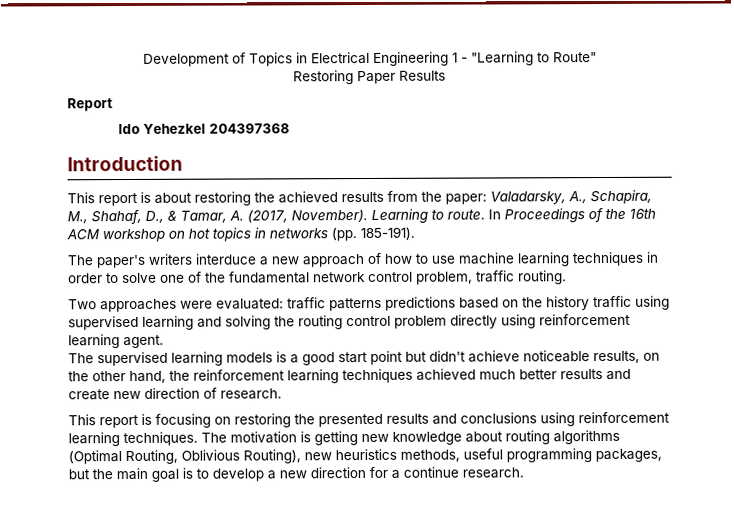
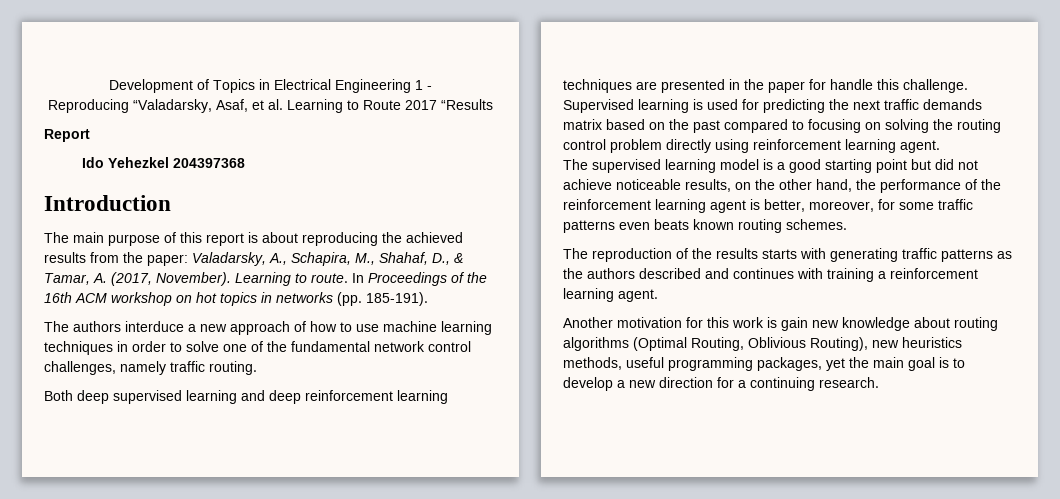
- Development of Topics in Electrical Engineering 1 - "Learning to Route"
- Restoring Paper Results
+ Development of Topics in Electrical Engineering 1 -
+ Reproducing “Valadarsky, Asaf, et al. Learning to Route 2017 “Results
- This report is about restoring the achieved results from the paper: Valadarsky, A., Schapira, M., Shahaf, D., & Tamar, A. (2017, November).
+ The main purpose of this report is about reproducing the achieved results from the paper: Valadarsky, A., Schapira, M., Shahaf, D., & Tamar, A. (2017, November).
- The paper's writers interduce a new approach of how to use machine learning techniques in order to solve one of the fundamental network control problem, traffic routing.
+ The authors interduce a new approach of how to use machine learning techniques in order to solve one of the fundamental network control challenges, namely traffic routing.
- Two approaches were evaluated: traffic patterns predictions based on the history traffic using supervised learning and solving the routing control problem directly using reinforcement learning agent.
+ Both deep supervised learning and deep reinforcement learning techniques are presented in the paper for handle this challenge. Supervised learning is used for predicting the next traffic demands matrix based on the past compared to focusing on solving the routing control problem directly using reinforcement learning agent.
- The supervised learning models is a good start point but didn't achieve noticeable results, on the other hand, the reinforcement learning techniques achieved much better results and create new direction of research.
- This report is focusing on restoring the presented results and conclusions using reinforcement learning techniques. The motivation is getting new knowledge about routing algorithms (Optimal Routing, Oblivious Routing), new heuristics methods, useful programming packages, but the main goal is to develop a new direction for a continue research.
+ The supervised learning model is a good starting point but did not achieve noticeable results, on the other hand, the performance of the reinforcement learning agent is better, moreover, for some traffic patterns even beats known routing schemes.
+ The reproduction of the results starts with generating traffic patterns as the authors described and continues with training a reinforcement learning agent.
+ Another motivation for this work is gain new knowledge about routing algorithms (Optimal Routing, Oblivious Routing), new heuristics methods, useful programming packages, yet the main goal is to develop a new direction for a continuing research.

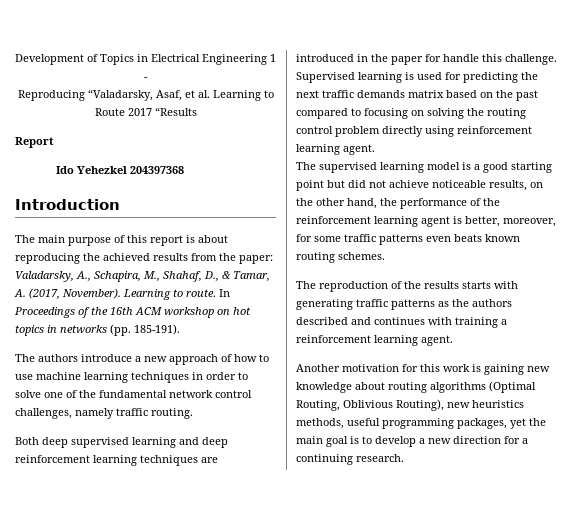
- The authors interduce a new approach of how to use machine learning techniques in order to solve one of the fundamental network control challenges, namely traffic routing.
+ The authors introduce a new approach of how to use machine learning techniques in order to solve one of the fundamental network control challenges, namely traffic routing.
- Both deep supervised learning and deep reinforcement learning techniques are presented in the paper for handle this challenge.
+ Both deep supervised learning and deep reinforcement learning techniques are introduced in the paper for handle this challenge.
- Another motivation for this work is gain new knowledge about routing algorithms (Optimal Routing, Oblivious Routing), new heuristics methods, useful programming packages, yet the main goal is to develop a new direction for a continuing research.
+ Another motivation for this work is gaining new knowledge about routing algorithms (Optimal Routing, Oblivious Routing), new heuristics methods, useful programming packages, yet the main goal is to develop a new direction for a continuing research.

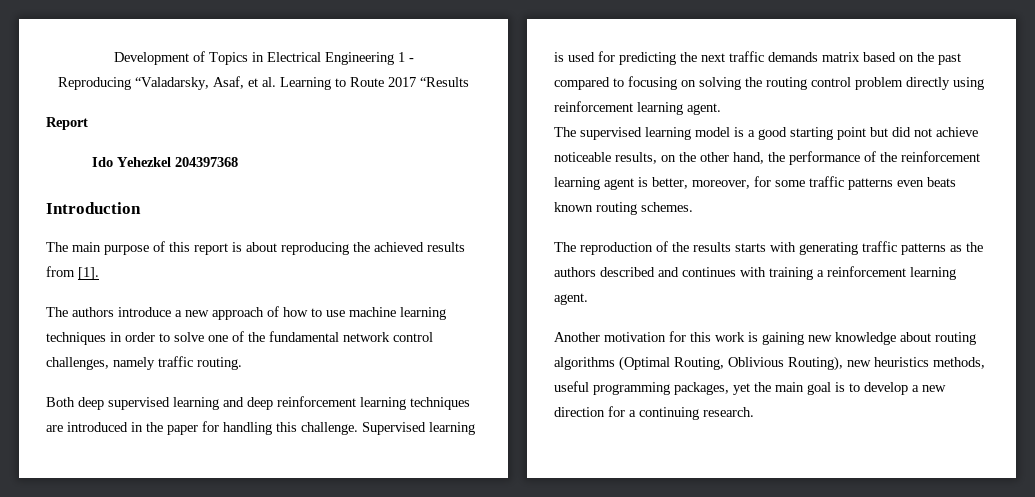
- The main purpose of this report is about reproducing the achieved results from the paper: Valadarsky, A., Schapira, M., Shahaf, D., & Tamar, A. (2017, November). Learning to route. In Proceedings of the 16th ACM workshop on hot topics in networks (pp. 185-191).
+ The main purpose of this report is about reproducing the achieved results from [1].
- Both deep supervised learning and deep reinforcement learning techniques are introduced in the paper for handle this challenge.
+ Both deep supervised learning and deep reinforcement learning techniques are introduced in the paper for handling this challenge.

